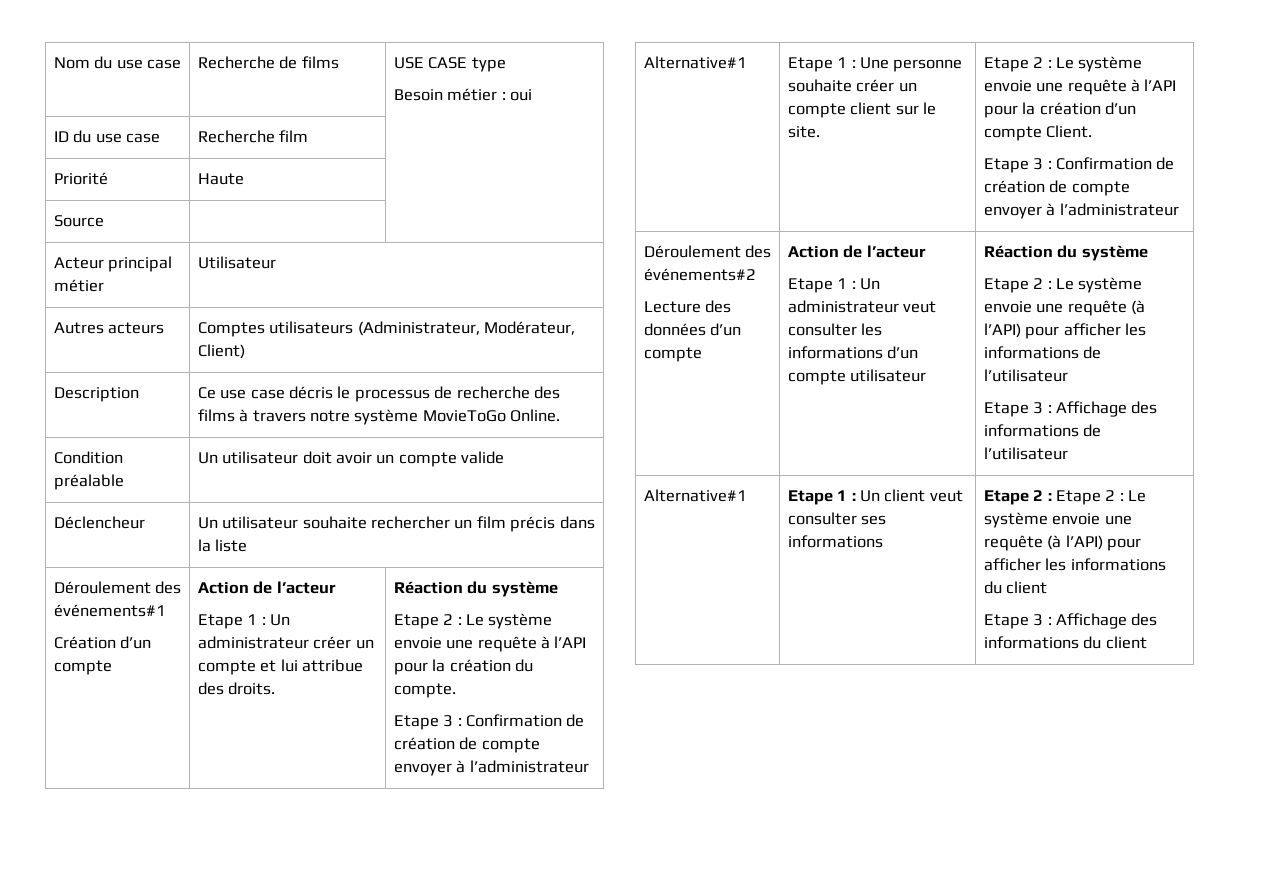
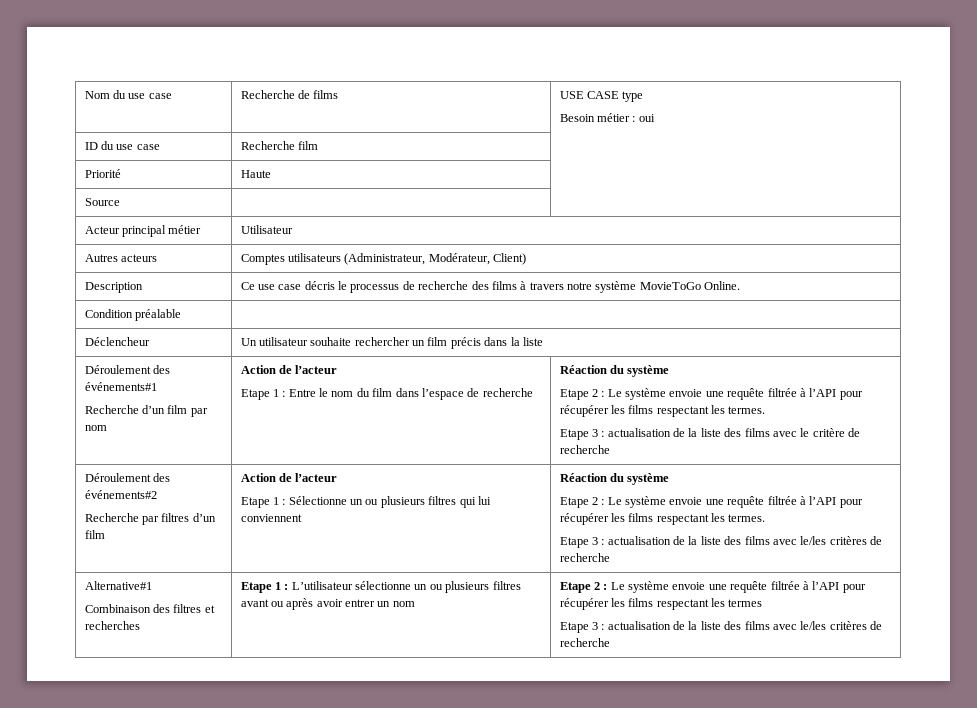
- Condition préalable | Un utilisateur doit avoir un compte valide
+ Condition préalable |
- Création d’un compte | Action de l’acteur
- Etape 1 : Un administrateur créer un compte et lui attribue des droits. | Réaction du système
- Etape 2 : Le système envoie une requête à l’API pour la création du compte.
- Etape 3 : Confirmation de création de compte envoyer à l’administrateur
- Alternative#1 | Etape 1 : Une personne souhaite créer un compte client sur le site. | Etape 2 : Le système envoie une requête à l’API pour la création d’un compte Client.
- Etape 3 : Confirmation de création de compte envoyer à l’administrateur
+ Recherche d’un film par nom | Action de l’acteur
+ Etape 1 : Entre le nom du film dans l’espace de recherche | Réaction du système
+ Etape 2 : Le système envoie une requête filtrée à l’API pour récupérer les films respectant les termes.
+ Etape 3 : actualisation de la liste des films avec le critère de recherche
  Déroulement des événements#2
- Lecture des données d’un compte | Action de l’acteur
- Etape 1 : Un administrateur veut consulter les informations d’un compte utilisateur | Réaction du système
- Etape 2 : Le système envoie une requête (à l’API) pour afficher les informations de l’utilisateur
- Etape 3 : Affichage des informations de l’utilisateur
- Alternative#1 | Etape 1 : Un client veut consulter ses informations | Etape 2 : Etape 2 : Le système envoie une requête (à l’API) pour afficher les informations du client
- Etape 3 : Affichage des informations du client
+ Recherche par filtres d’un film | Action de l’acteur
+ Etape 1 : Sélectionne un ou plusieurs filtres qui lui conviennent | Réaction du système
+ Etape 2 : Le système envoie une requête filtrée à l’API pour récupérer les films respectant les termes.
+ Etape 3 : actualisation de la liste des films avec le/les critères de recherche
+ Alternative#1
+ Combinaison des filtres et recherches | Etape 1 : L’utilisateur sélectionne un ou plusieurs filtres avant ou après avoir entrer un nom | Etape 2 : Le système envoie une requête filtrée à l’API pour récupérer les films respectant les termes
+ Etape 3 : actualisation de la liste des films avec le/les critères de recherche

